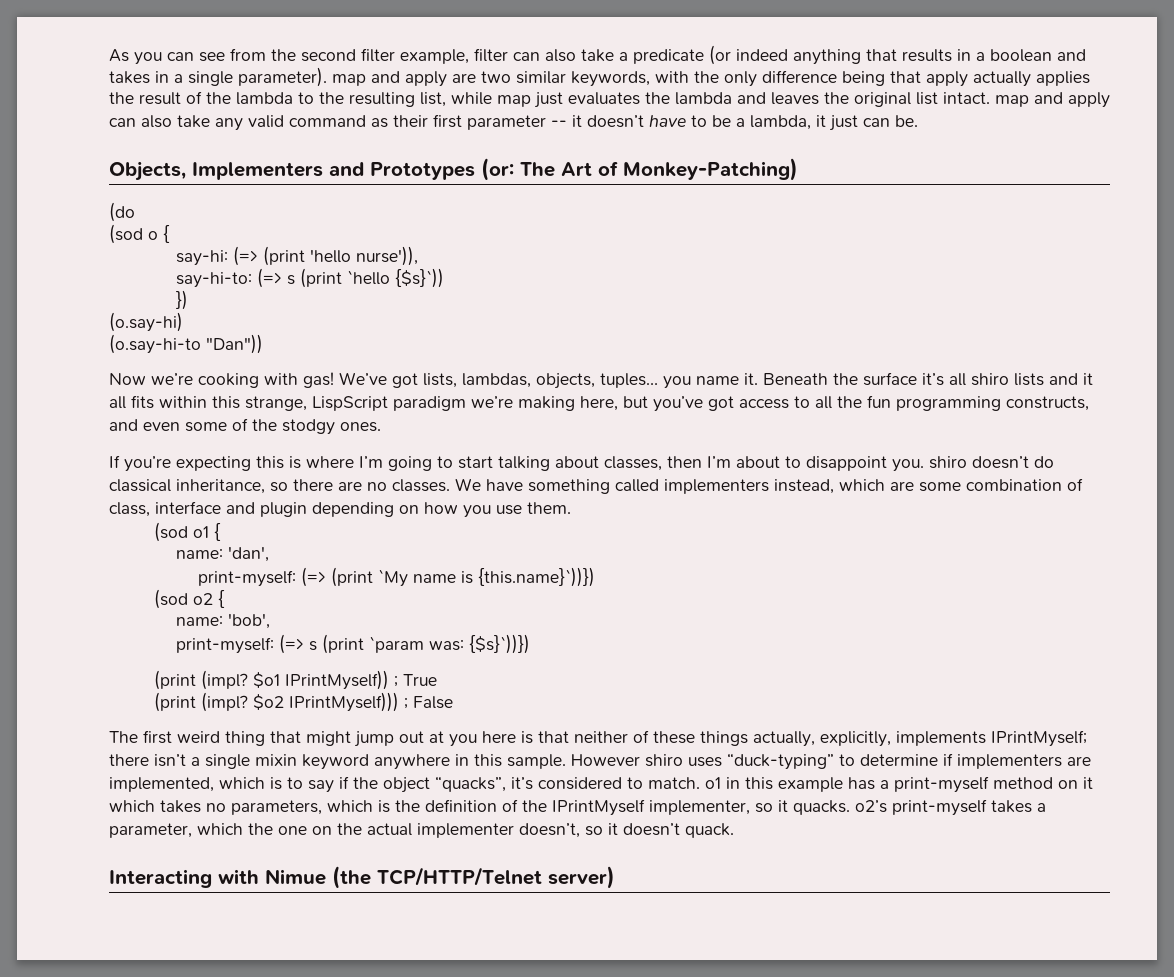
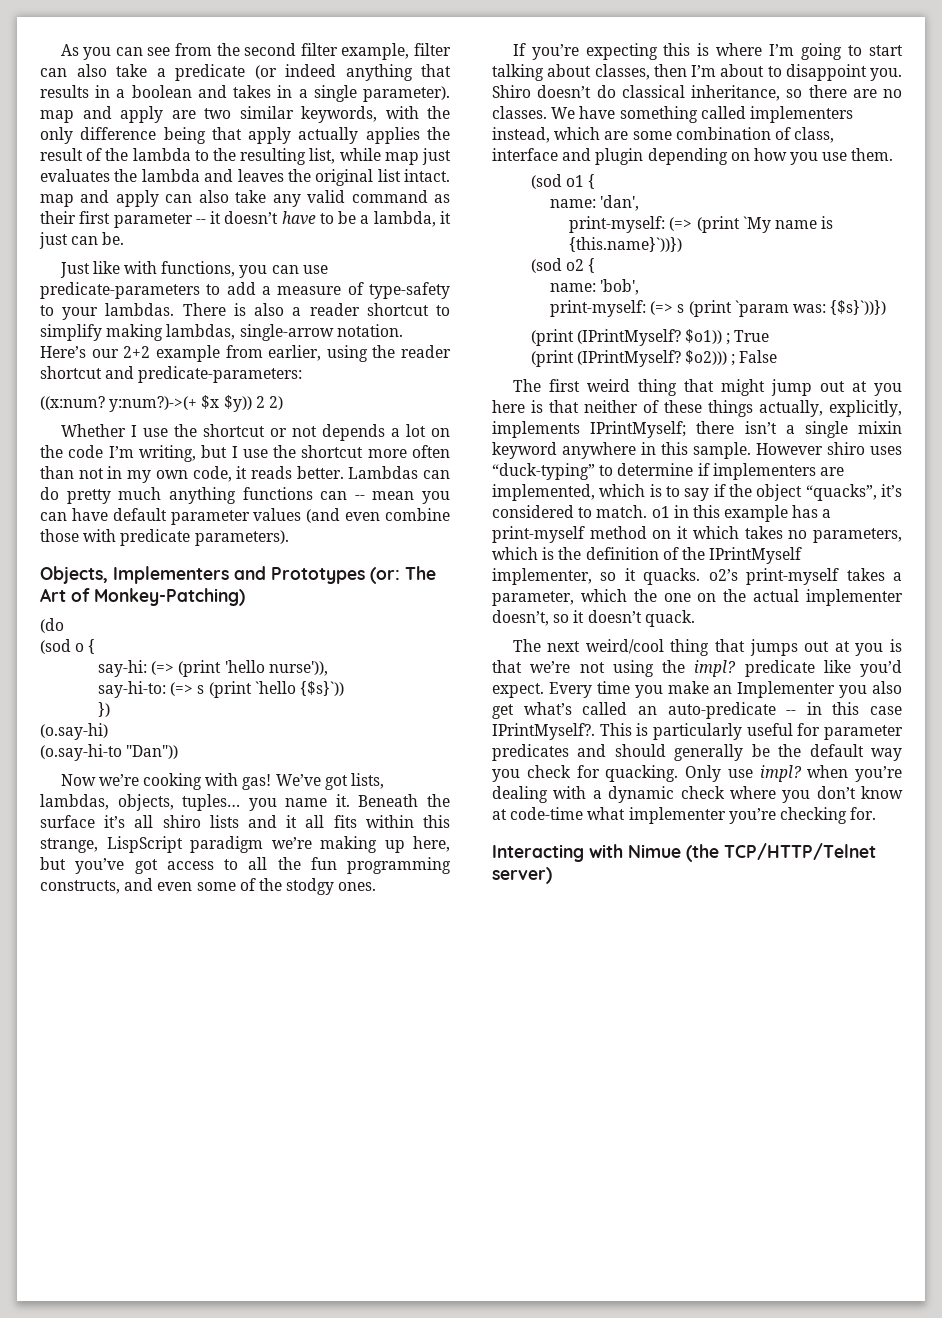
+ Just like with functions, you can use predicate-parameters to add a measure of type-safety to your lambdas. There is also a reader shortcut to simplify making lambdas, single-arrow notation. Here’s our 2+2 example from earlier, using the reader shortcut and predicate-parameters:
+ ((x:num? y:num?)->(+ $x $y)) 2 2)
+ Whether I use the shortcut or not depends a lot on the code I’m writing, but I use the shortcut more often than not in my own code, it reads better. Lambdas can do pretty much anything functions can -- mean you can have default parameter values (and even combine those with predicate parameters).
- Beneath the surface it’s all shiro lists and it all fits within this strange, LispScript paradigm we’re making here, but you’ve got access to all the fun programming constructs, and even some of the stodgy ones.
+ Beneath the surface it’s all shiro lists and it all fits within this strange, LispScript paradigm we’re making up here, but you’ve got access to all the fun programming constructs, and even some of the stodgy ones.
- If you’re expecting this is where I’m going to start talking about classes, then I’m about to disappoint you. shiro doesn’t do classical inheritance, so there are no classes.
+ If you’re expecting this is where I’m going to start talking about classes, then I’m about to disappoint you. Shiro doesn’t do classical inheritance, so there are no classes.
- (print (impl? $o1 IPrintMyself)) ; True
+ (print (IPrintMyself? $o1)) ; True
- (print (impl? $o2 IPrintMyself))) ; False
+ (print (IPrintMyself? $o2))) ; False
+ The next weird/cool thing that jumps out at you is that we’re not using the impl? predicate like you’d expect. Every time you make an Implementer you also get what’s called an auto-predicate -- in this case IPrintMyself?. This is particularly useful for parameter predicates and should generally be the default way you check for quacking. Only use impl? when you’re dealing with a dynamic check where you don’t know at code-time what implementer you’re checking for.

